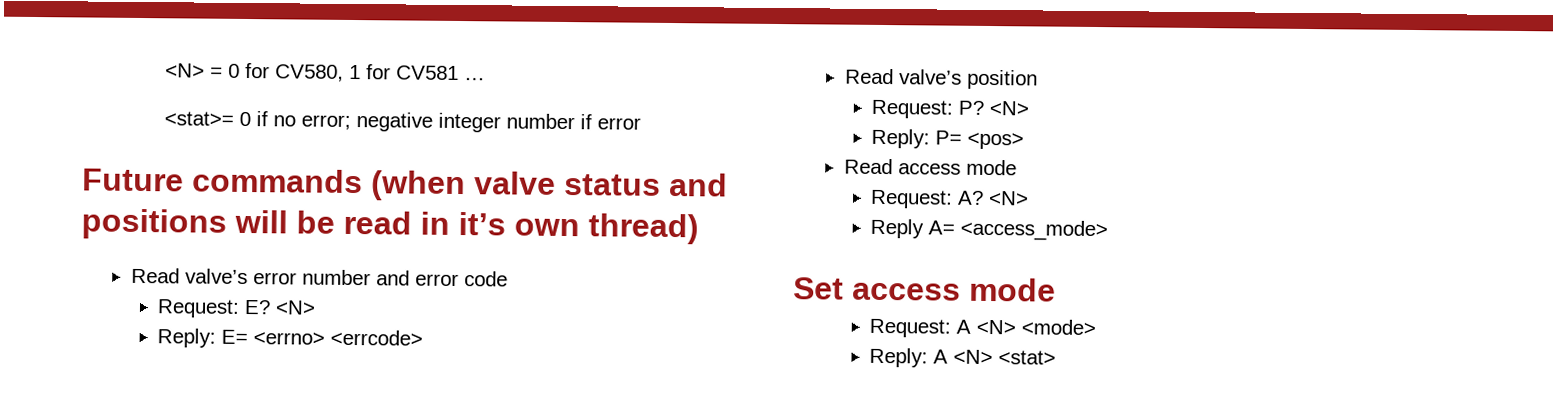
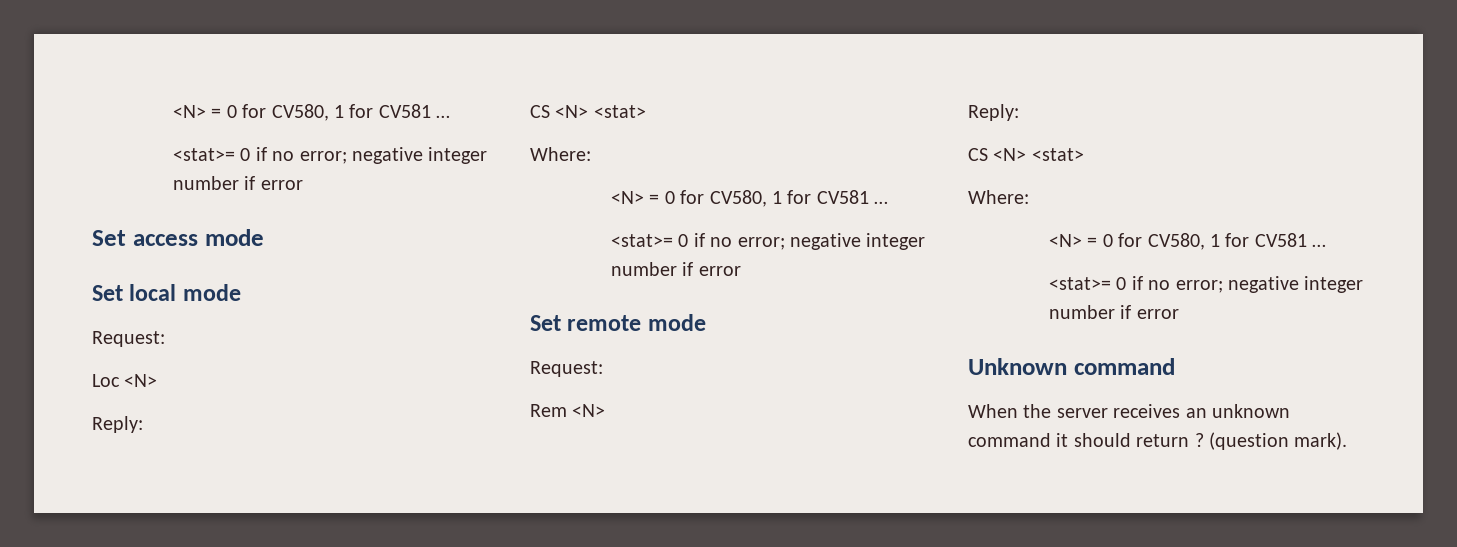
- Future commands (when valve status and positions will be read in it’s own thread)
- Read valve’s error number and error code
- Request: E? <N>
- Reply: E= <errno> <errcode>
- Read valve’s position
- Request: P? <N>
- Reply: P= <pos>
- Read access mode
- Request: A? <N>
- Reply A= <access_mode>
- Request: A <N> <mode>
- Reply: A <N> <stat>
+ Set local mode
+ Request:
+ Loc <N>
+ Reply:
+ CS <N> <stat>
+ Where:
+ <N> = 0 for CV580, 1 for CV581 …
+ <stat>= 0 if no error; negative integer number if error
+ Set remote mode
+ Request:
+ Rem <N>
+ Reply:
+ CS <N> <stat>
+ Where:
+ <N> = 0 for CV580, 1 for CV581 …
+ <stat>= 0 if no error; negative integer number if error
+ Unknown command
+ When the server receives an unknown command it should return ? (question mark).

